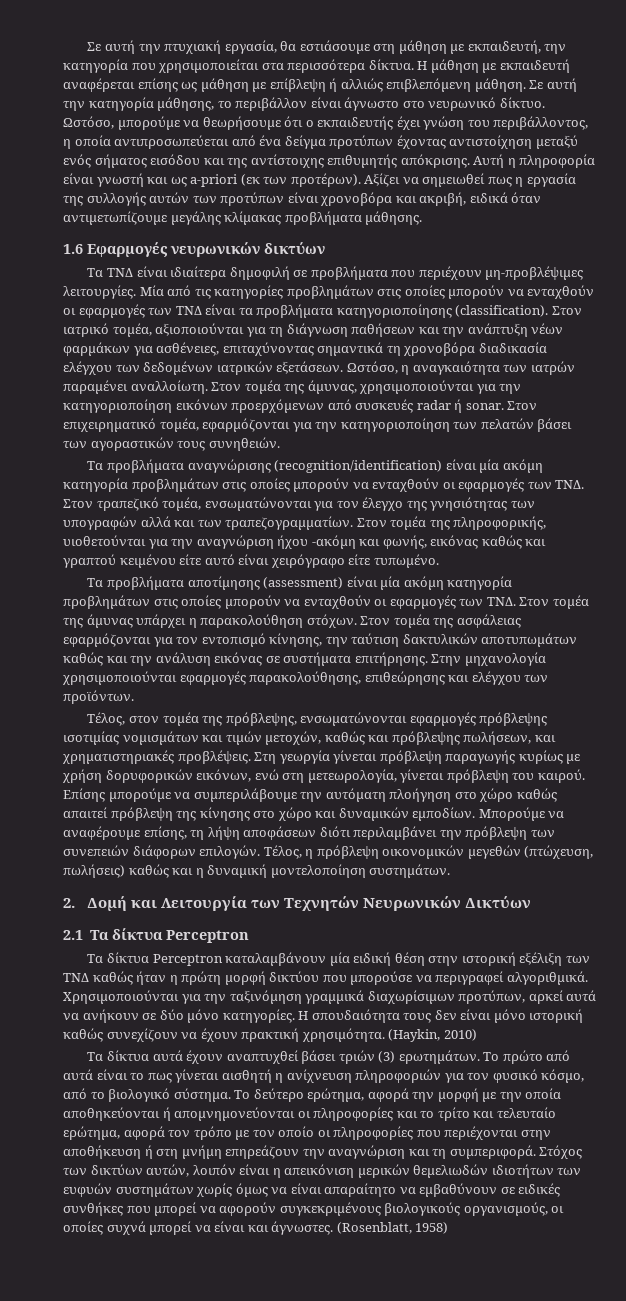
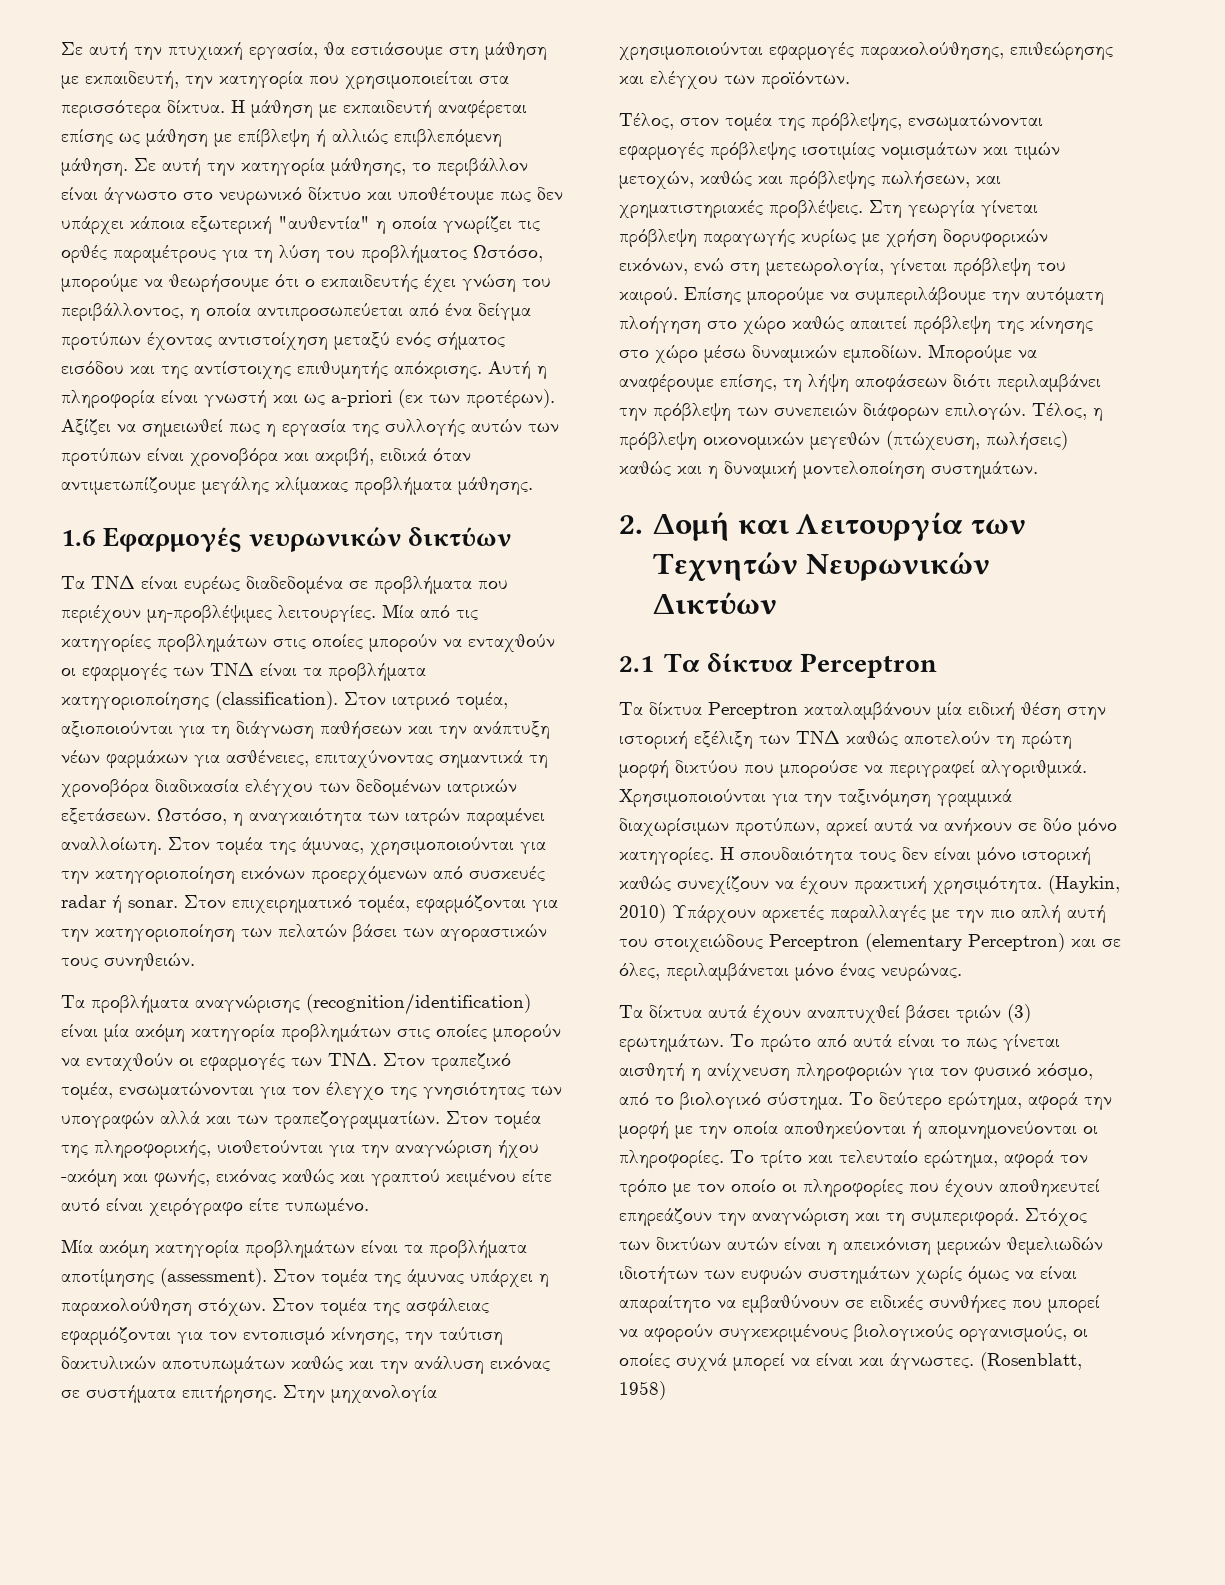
- Σε αυτή την κατηγορία μάθησης, το περιβάλλον είναι άγνωστο στο νευρωνικό δίκτυο. Ωστόσο, μπορούμε να θεωρήσουμε ότι ο εκπαιδευτής έχει γνώση του περιβάλλοντος, η οποία αντιπροσωπεύεται από ένα δείγμα προτύπων έχοντας αντιστοίχηση μεταξύ ενός σήματος εισόδου και της αντίστοιχης επιθυμητής απόκρισης.
+ Σε αυτή την κατηγορία μάθησης, το περιβάλλον είναι άγνωστο στο νευρωνικό δίκτυο και υποθέτουμε πως δεν υπάρχει κάποια εξωτερική "αυθεντία" η οποία γνωρίζει τις ορθές παραμέτρους για τη λύση του προβλήματος Ωστόσο, μπορούμε να θεωρήσουμε ότι ο εκπαιδευτής έχει γνώση του περιβάλλοντος, η οποία αντιπροσωπεύεται από ένα δείγμα προτύπων έχοντας αντιστοίχηση μεταξύ ενός σήματος εισόδου και της αντίστοιχης επιθυμητής απόκρισης.
- Τα ΤΝΔ είναι ιδιαίτερα δημοφιλή σε προβλήματα που περιέχουν μη-προβλέψιμες λειτουργίες.
+ Τα ΤΝΔ είναι ευρέως διαδεδομένα σε προβλήματα που περιέχουν μη-προβλέψιμες λειτουργίες.
- Τα προβλήματα αποτίμησης (assessment) είναι μία ακόμη κατηγορία προβλημάτων στις οποίες μπορούν να ενταχθούν οι εφαρμογές των ΤΝΔ. Στον τομέα της άμυνας υπάρχει η παρακολούθηση στόχων.
+ Μία ακόμη κατηγορία προβλημάτων είναι τα προβλήματα αποτίμησης (assessment). Στον τομέα της άμυνας υπάρχει η παρακολούθηση στόχων.
- Επίσης μπορούμε να συμπεριλάβουμε την αυτόματη πλοήγηση στο χώρο καθώς απαιτεί πρόβλεψη της κίνησης στο χώρο και δυναμικών εμποδίων.
+ Επίσης μπορούμε να συμπεριλάβουμε την αυτόματη πλοήγηση στο χώρο καθώς απαιτεί πρόβλεψη της κίνησης στο χώρο μέσω δυναμικών εμποδίων.
- Τα δίκτυα Perceptron καταλαμβάνουν μία ειδική θέση στην ιστορική εξέλιξη των ΤΝΔ καθώς ήταν η πρώτη μορφή δικτύου που μπορούσε να περιγραφεί αλγοριθμικά.
+ Τα δίκτυα Perceptron καταλαμβάνουν μία ειδική θέση στην ιστορική εξέλιξη των ΤΝΔ καθώς αποτελούν τη πρώτη μορφή δικτύου που μπορούσε να περιγραφεί αλγοριθμικά.
- (Haykin, 2010)
+ (Haykin, 2010) Υπάρχουν αρκετές παραλλαγές με την πιο απλή αυτή του στοιχειώδους Perceptron (elementary Perceptron) και σε όλες, περιλαμβάνεται μόνο ένας νευρώνας.
- Το δεύτερο ερώτημα, αφορά την μορφή με την οποία αποθηκεύονται ή απομνημονεύονται οι πληροφορίες και το τρίτο και τελευταίο ερώτημα, αφορά τον τρόπο με τον οποίο οι πληροφορίες που περιέχονται στην αποθήκευση ή στη μνήμη επηρεάζουν την αναγνώριση και τη συμπεριφορά.
+ Το δεύτερο ερώτημα, αφορά την μορφή με την οποία αποθηκεύονται ή απομνημονεύονται οι πληροφορίες. Το τρίτο και τελευταίο ερώτημα, αφορά τον τρόπο με τον οποίο οι πληροφορίες που έχουν αποθηκευτεί επηρεάζουν την αναγνώριση και τη συμπεριφορά.
- Στόχος των δικτύων αυτών, λοιπόν είναι η απεικόνιση μερικών θεμελιωδών ιδιοτήτων των ευφυών συστημάτων χωρίς όμως να είναι απαραίτητο να εμβαθύνουν σε ειδικές συνθήκες που μπορεί να αφορούν συγκεκριμένους βιολογικούς οργανισμούς, οι οποίες συχνά μπορεί να είναι και άγνωστες.
+ Στόχος των δικτύων αυτών είναι η απεικόνιση μερικών θεμελιωδών ιδιοτήτων των ευφυών συστημάτων χωρίς όμως να είναι απαραίτητο να εμβαθύνουν σε ειδικές συνθήκες που μπορεί να αφορούν συγκεκριμένους βιολογικούς οργανισμούς, οι οποίες συχνά μπορεί να είναι και άγνωστες.

